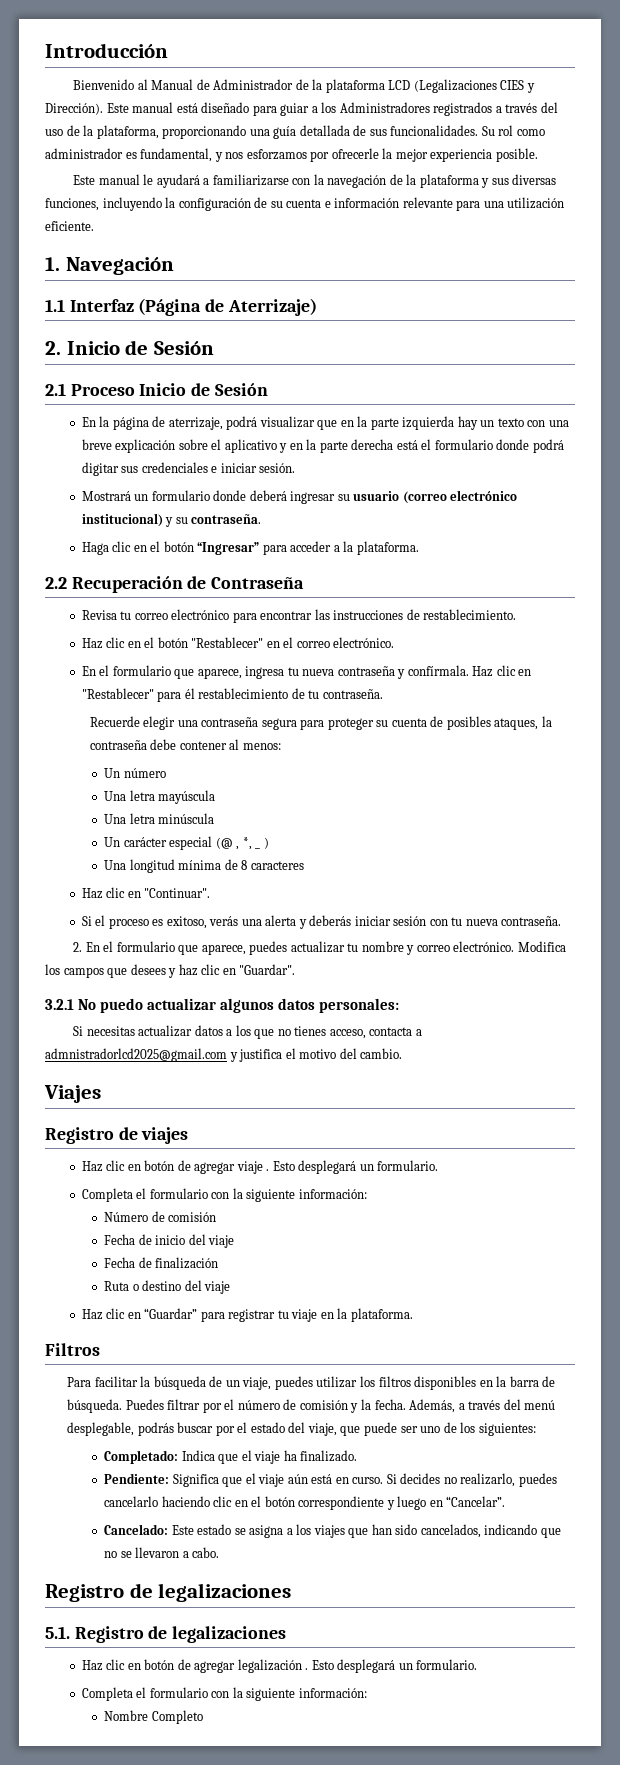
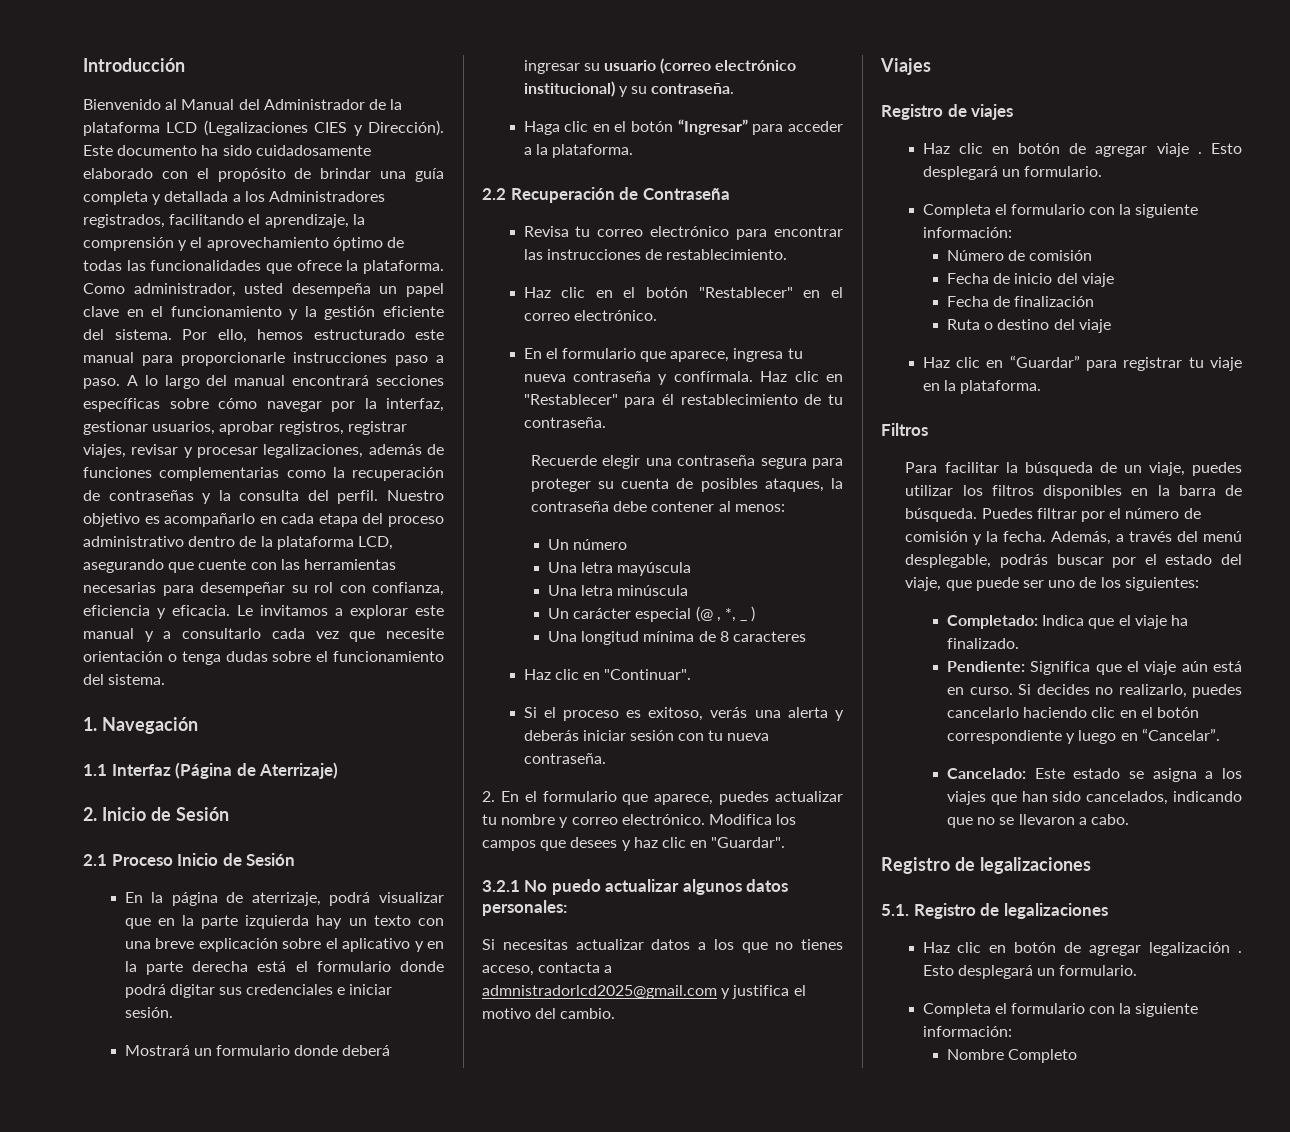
- Bienvenido al Manual de Administrador de la plataforma LCD (Legalizaciones CIES y Dirección).
+ Bienvenido al Manual del Administrador de la plataforma LCD (Legalizaciones CIES y Dirección).
- Este manual está diseñado para guiar a los Administradores registrados a través del uso de la plataforma, proporcionando una guía detallada de sus funcionalidades. Su rol como administrador es fundamental, y nos esforzamos por ofrecerle la mejor experiencia posible.
- Este manual le ayudará a familiarizarse con la navegación de la plataforma y sus diversas funciones, incluyendo la configuración de su cuenta e información relevante para una utilización eficiente.
+ Este documento ha sido cuidadosamente elaborado con el propósito de brindar una guía completa y detallada a los Administradores registrados, facilitando el aprendizaje, la comprensión y el aprovechamiento óptimo de todas las funcionalidades que ofrece la plataforma. Como administrador, usted desempeña un papel clave en el funcionamiento y la gestión eficiente del sistema. Por ello, hemos estructurado este manual para proporcionarle instrucciones paso a paso. A lo largo del manual encontrará secciones específicas sobre cómo navegar por la interfaz, gestionar usuarios, aprobar registros, registrar viajes, revisar y procesar legalizaciones, además de funciones complementarias como la recuperación de contraseñas y la consulta del perfil. Nuestro objetivo es acompañarlo en cada etapa del proceso administrativo dentro de la plataforma LCD, asegurando que cuente con las herramientas necesarias para desempeñar su rol con confianza, eficiencia y eficacia. Le invitamos a explorar este manual y a consultarlo cada vez que necesite orientación o tenga dudas sobre el funcionamiento del sistema.

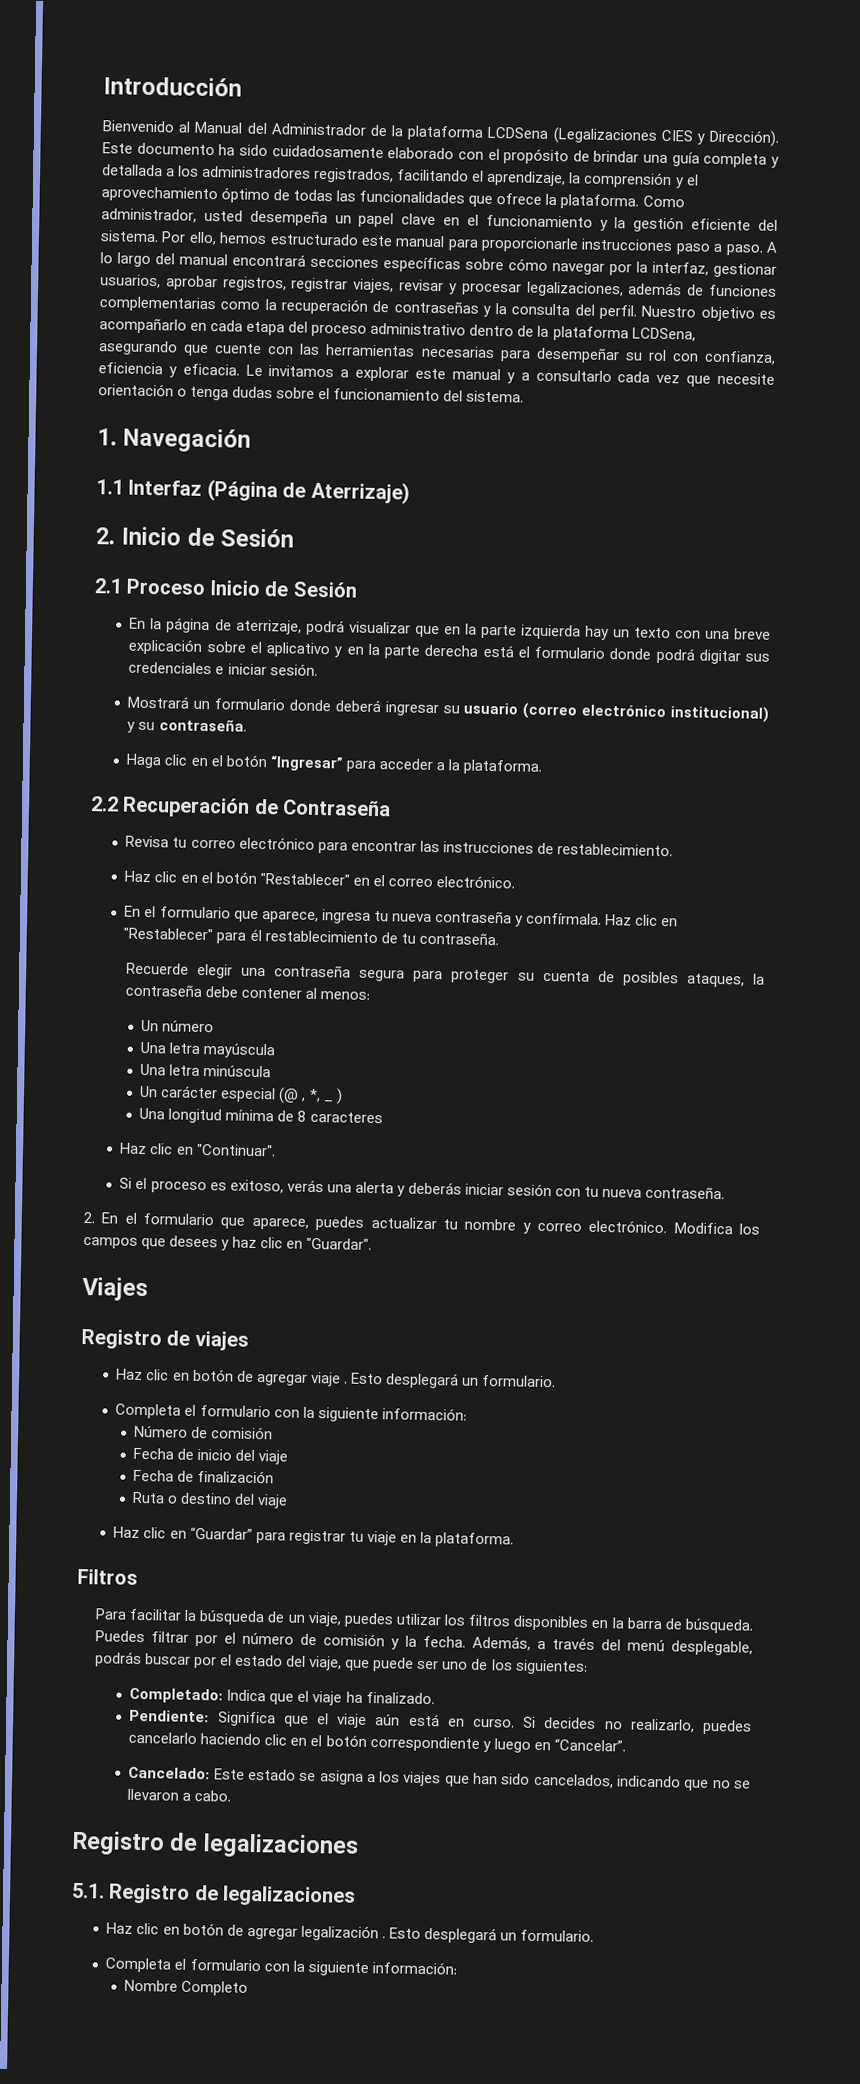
- Bienvenido al Manual del Administrador de la plataforma LCD (Legalizaciones CIES y Dirección).
+ Bienvenido al Manual del Administrador de la plataforma LCDSena (Legalizaciones CIES y Dirección).
- Este documento ha sido cuidadosamente elaborado con el propósito de brindar una guía completa y detallada a los Administradores registrados, facilitando el aprendizaje, la comprensión y el aprovechamiento óptimo de todas las funcionalidades que ofrece la plataforma.
+ Este documento ha sido cuidadosamente elaborado con el propósito de brindar una guía completa y detallada a los administradores registrados, facilitando el aprendizaje, la comprensión y el aprovechamiento óptimo de todas las funcionalidades que ofrece la plataforma.
- Nuestro objetivo es acompañarlo en cada etapa del proceso administrativo dentro de la plataforma LCD, asegurando que cuente con las herramientas necesarias para desempeñar su rol con confianza, eficiencia y eficacia.
+ Nuestro objetivo es acompañarlo en cada etapa del proceso administrativo dentro de la plataforma LCDSena, asegurando que cuente con las herramientas necesarias para desempeñar su rol con confianza, eficiencia y eficacia.
- 3.2.1 No puedo actualizar algunos datos personales:
- Si necesitas actualizar datos a los que no tienes acceso, contacta a admnistradorlcd2025@gmail.com y justifica el motivo del cambio.

